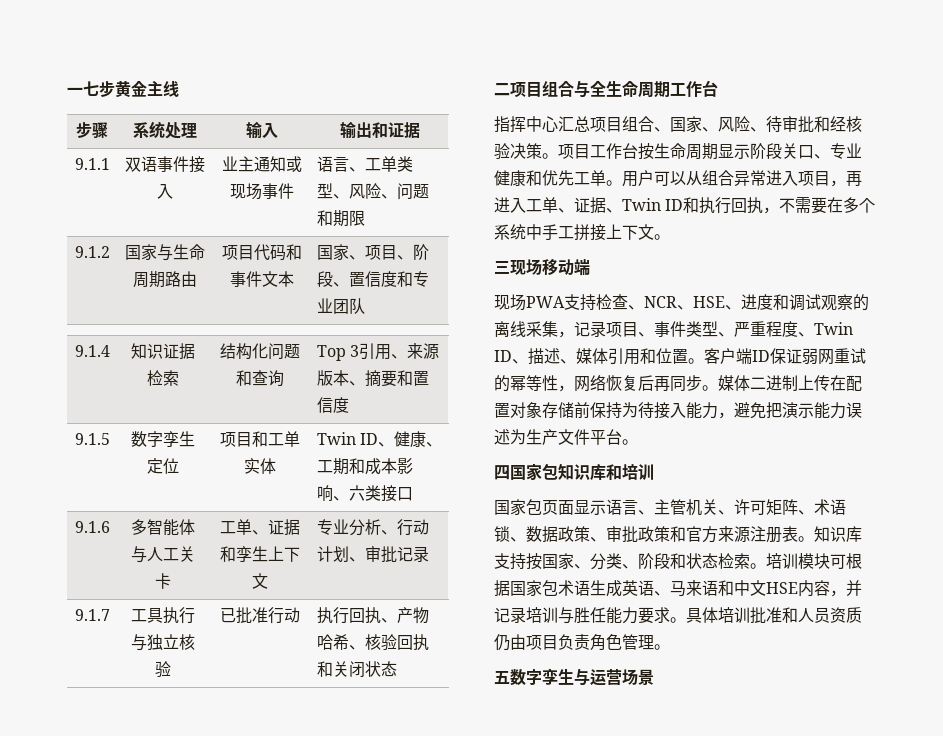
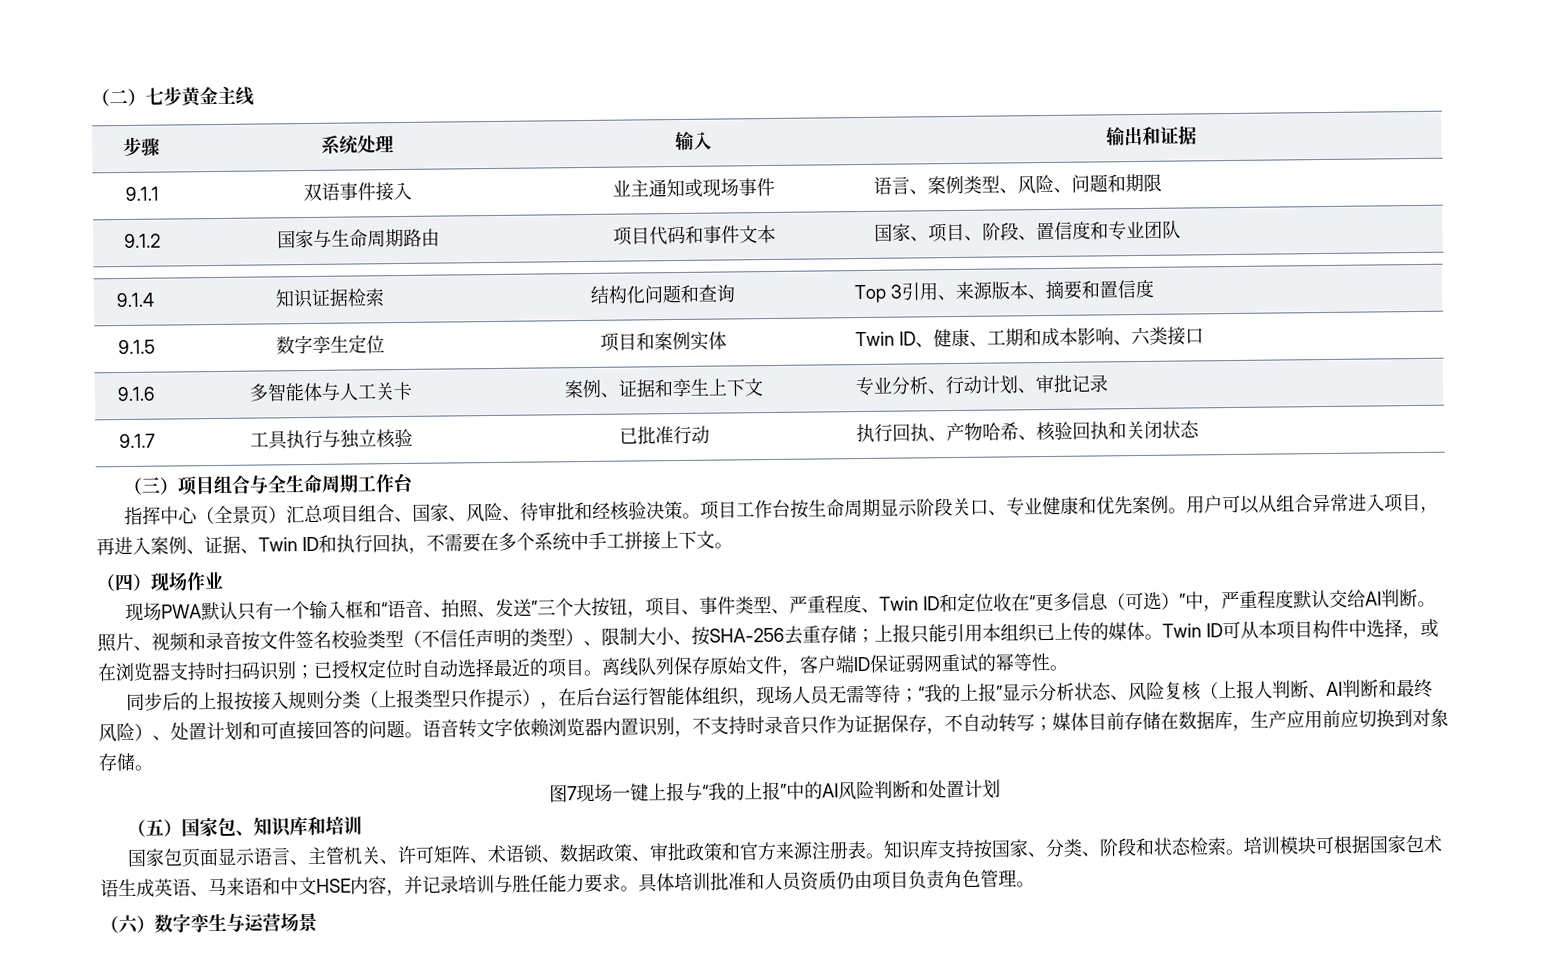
- 一七步黄金主线
+ （二）七步黄金主线
- 9.1.1 | 双语事件接入 | 业主通知或现场事件 | 语言、工单类型、风险、问题和期限
+ 9.1.1 | 双语事件接入 | 业主通知或现场事件 | 语言、案例类型、风险、问题和期限
- 9.1.5 | 数字孪生定位 | 项目和工单实体 | Twin ID、健康、工期和成本影响、六类接口
+ 9.1.5 | 数字孪生定位 | 项目和案例实体 | Twin ID、健康、工期和成本影响、六类接口
- 9.1.6 | 多智能体与人工关卡 | 工单、证据和孪生上下文 | 专业分析、行动计划、审批记录
+ 9.1.6 | 多智能体与人工关卡 | 案例、证据和孪生上下文 | 专业分析、行动计划、审批记录
- 二项目组合与全生命周期工作台
+ （三）项目组合与全生命周期工作台
- 指挥中心汇总项目组合、国家、风险、待审批和经核验决策。
+ 指挥中心（全景页）汇总项目组合、国家、风险、待审批和经核验决策。
- 项目工作台按生命周期显示阶段关口、专业健康和优先工单。
+ 项目工作台按生命周期显示阶段关口、专业健康和优先案例。
- 用户可以从组合异常进入项目，再进入工单、证据、Twin ID和执行回执，不需要在多个系统中手工拼接上下文。
+ 用户可以从组合异常进入项目，再进入案例、证据、Twin ID和执行回执，不需要在多个系统中手工拼接上下文。
- 三现场移动端
+ （四）现场作业
- 现场PWA支持检查、NCR、HSE、进度和调试观察的离线采集，记录项目、事件类型、严重程度、Twin ID、描述、媒体引用和位置。客户端ID保证弱网重试的幂等性，网络恢复后再同步。媒体二进制上传在配置对象存储前保持为待接入能力，避免把演示能力误述为生产文件平台。
- 四国家包知识库和培训
+ 现场PWA默认只有一个输入框和“语音、拍照、发送”三个大按钮，项目、事件类型、严重程度、Twin ID和定位收在“更多信息（可选）”中，严重程度默认交给AI判断。照片、视频和录音按文件签名校验类型（不信任声明的类型）、限制大小、按SHA-256去重存储；上报只能引用本组织已上传的媒体。Twin ID可从本项目构件中选择，或在浏览器支持时扫码识别；已授权定位时自动选择最近的项目。离线队列保存原始文件，客户端ID保证弱网重试的幂等性。
+ 同步后的上报按接入规则分类（上报类型只作提示），在后台运行智能体组织，现场人员无需等待；“我的上报”显示分析状态、风险复核（上报人判断、AI判断和最终风险）、处置计划和可直接回答的问题。语音转文字依赖浏览器内置识别，不支持时录音只作为证据保存，不自动转写；媒体目前存储在数据库，生产应用前应切换到对象存储。
+ 图7现场一键上报与“我的上报”中的AI风险判断和处置计划
+ （五）国家包、知识库和培训
- 五数字孪生与运营场景
+ （六）数字孪生与运营场景

